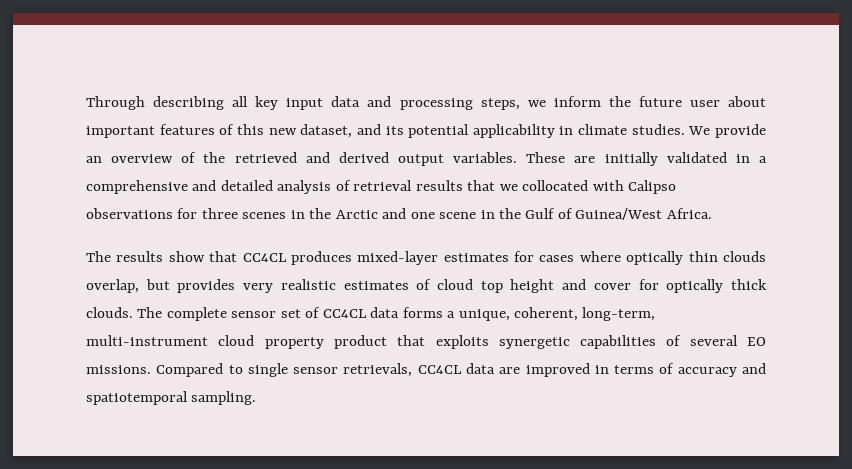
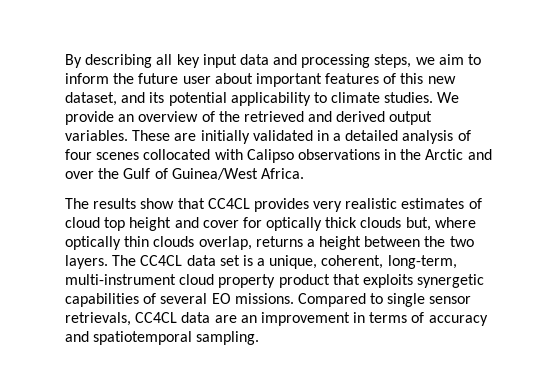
- Through describing all key input data and processing steps, we inform the future user about important features of this new dataset, and its potential applicability in climate studies.
+ By describing all key input data and processing steps, we aim to inform the future user about important features of this new dataset, and its potential applicability to climate studies.
- These are initially validated in a comprehensive and detailed analysis of retrieval results that we collocated with Calipso observations for three scenes in the Arctic and one scene in the Gulf of Guinea/West Africa.
+ These are initially validated in a detailed analysis of four scenes collocated with Calipso observations in the Arctic and over the Gulf of Guinea/West Africa.
- The results show that CC4CL produces mixed-layer estimates for cases where optically thin clouds overlap, but provides very realistic estimates of cloud top height and cover for optically thick clouds. The complete sensor set of CC4CL data forms a unique, coherent, long-term, multi-instrument cloud property product that exploits synergetic capabilities of several EO missions.
+ The results show that CC4CL provides very realistic estimates of cloud top height and cover for optically thick clouds but, where optically thin clouds overlap, returns a height between the two layers. The CC4CL data set is a unique, coherent, long-term, multi-instrument cloud property product that exploits synergetic capabilities of several EO missions.
- Compared to single sensor retrievals, CC4CL data are improved in terms of accuracy and spatiotemporal sampling.
+ Compared to single sensor retrievals, CC4CL data are an improvement in terms of accuracy and spatiotemporal sampling.

